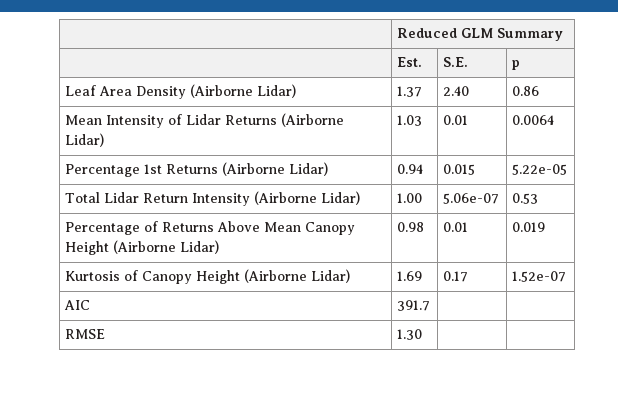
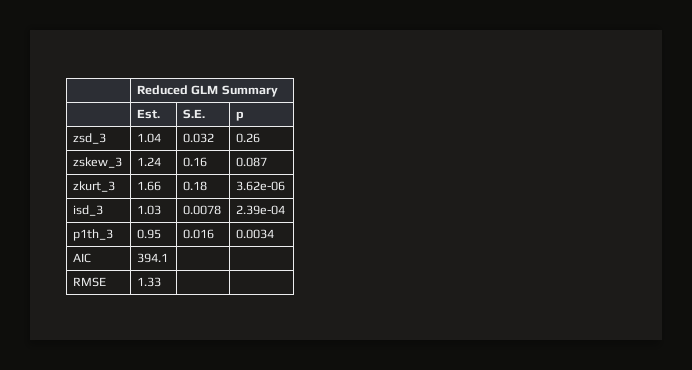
- Leaf Area Density (Airborne Lidar) | 1.37 | 2.40 | 0.86
- Mean Intensity of Lidar Returns (Airborne Lidar) | 1.03 | 0.01 | 0.0064
- Percentage 1st Returns (Airborne Lidar) | 0.94 | 0.015 | 5.22e-05
- Total Lidar Return Intensity (Airborne Lidar) | 1.00 | 5.06e-07 | 0.53
- Percentage of Returns Above Mean Canopy Height (Airborne Lidar) | 0.98 | 0.01 | 0.019
- Kurtosis of Canopy Height (Airborne Lidar) | 1.69 | 0.17 | 1.52e-07
+ zsd_3 | 1.04 | 0.032 | 0.26
+ zskew_3 | 1.24 | 0.16 | 0.087
+ zkurt_3 | 1.66 | 0.18 | 3.62e-06
+ isd_3 | 1.03 | 0.0078 | 2.39e-04
+ p1th_3 | 0.95 | 0.016 | 0.0034
- AIC | 391.7 | |
+ AIC | 394.1 | |
- RMSE | 1.30 | |
+ RMSE | 1.33 | |

